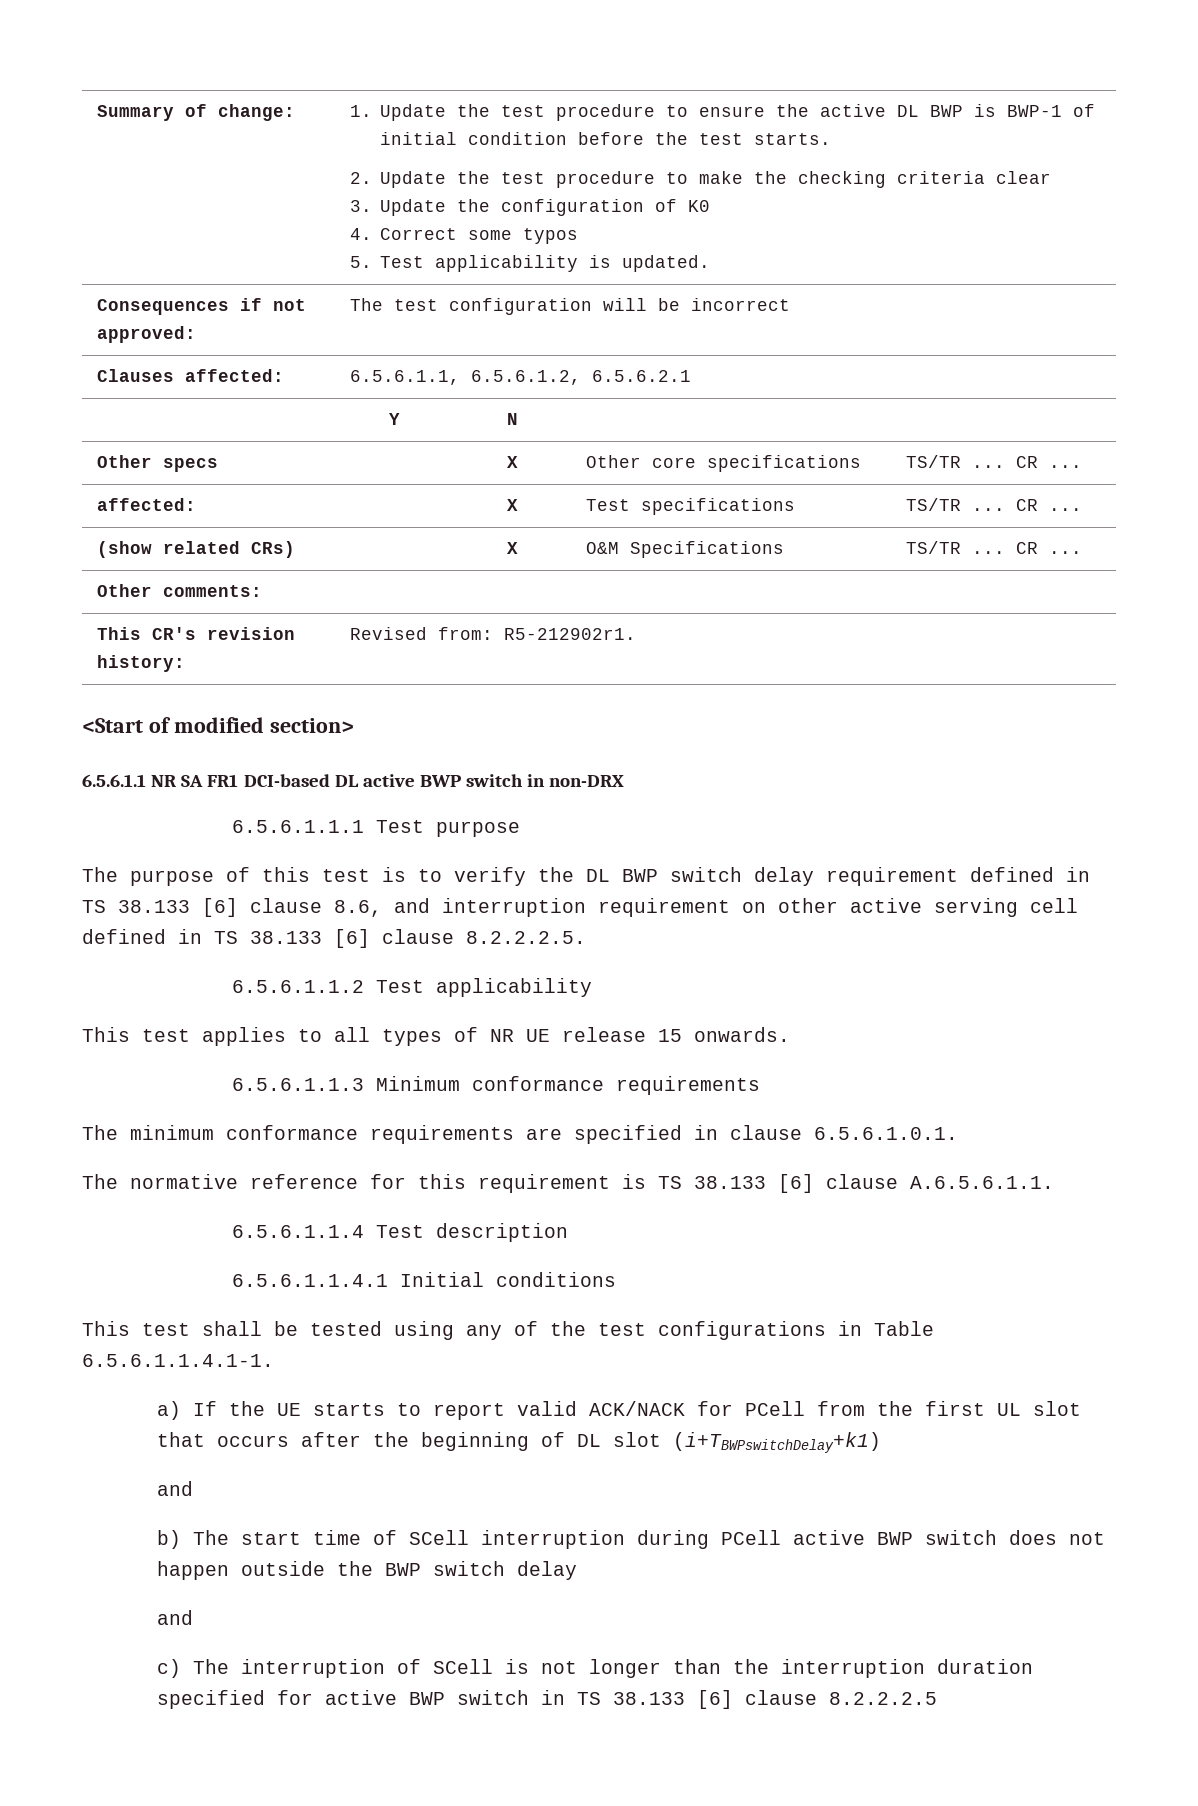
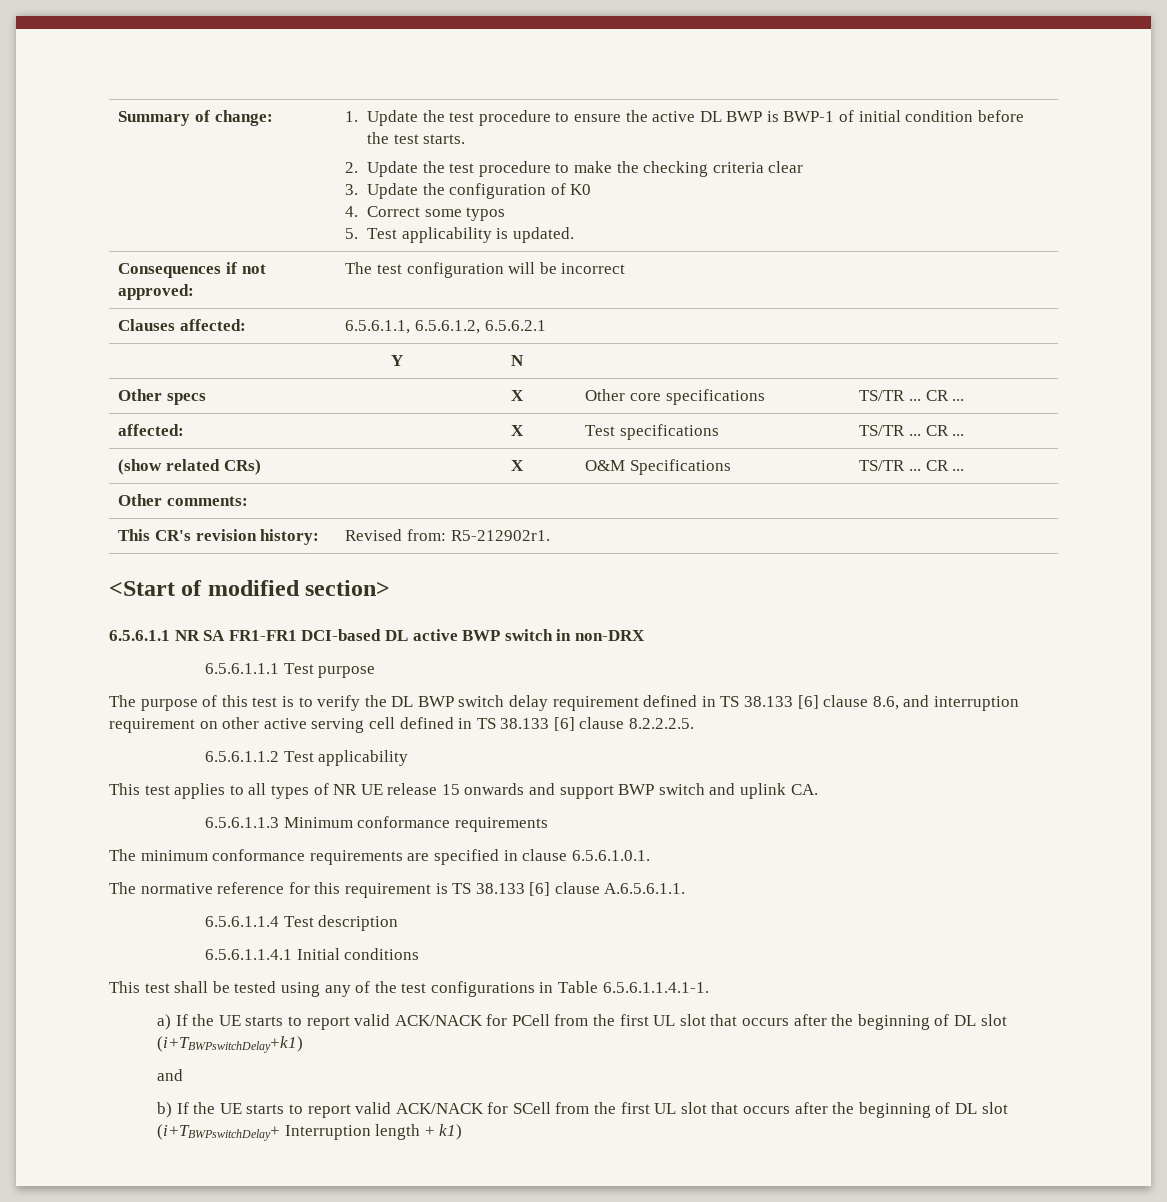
- 6.5.6.1.1 NR SA FR1 DCI-based DL active BWP switch in non-DRX
+ 6.5.6.1.1 NR SA FR1-FR1 DCI-based DL active BWP switch in non-DRX
- This test applies to all types of NR UE release 15 onwards.
+ This test applies to all types of NR UE release 15 onwards and support BWP switch and uplink CA.
- b) The start time of SCell interruption during PCell active BWP switch does not happen outside the BWP switch delay
- and
- c) The interruption of SCell is not longer than the interruption duration specified for active BWP switch in TS 38.133 [6] clause 8.2.2.2.5
+ b) If the UE starts to report valid ACK/NACK for SCell from the first UL slot that occurs after the beginning of DL slot (i+TBWPswitchDelay+ Interruption length + k1)

